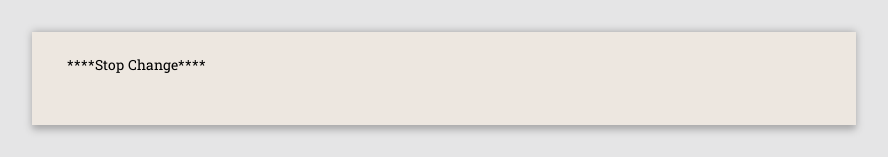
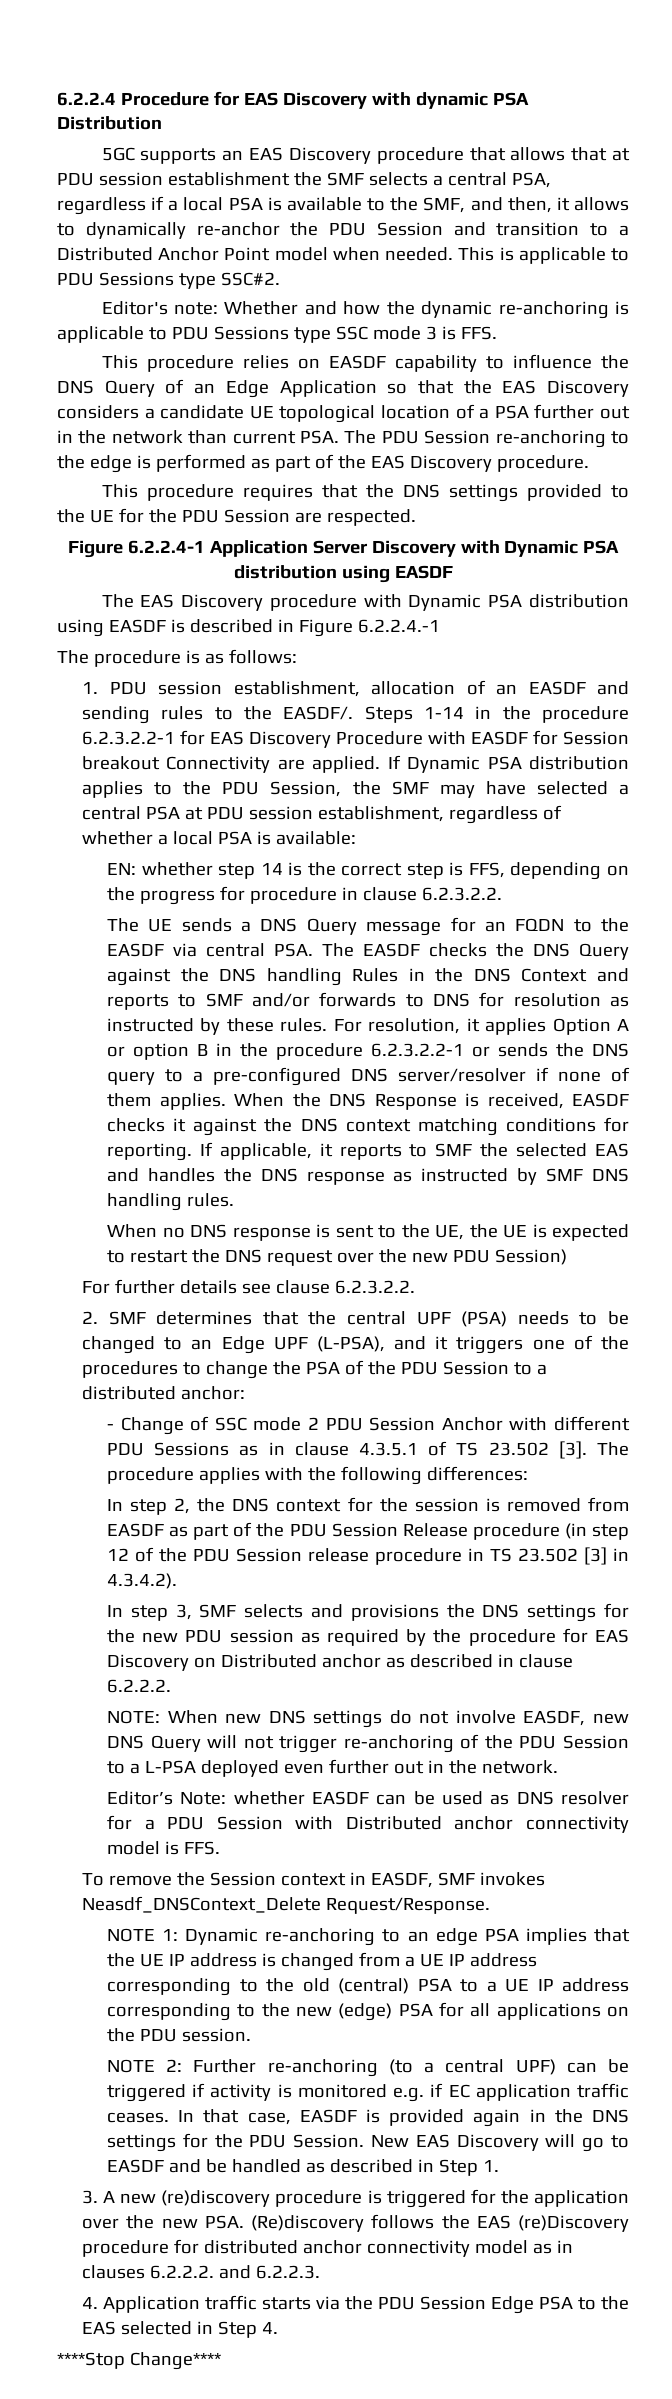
+ 6.2.2.4 Procedure for EAS Discovery with dynamic PSA Distribution
+ 5GC supports an EAS Discovery procedure that allows that at PDU session establishment the SMF selects a central PSA, regardless if a local PSA is available to the SMF, and then, it allows to dynamically re-anchor the PDU Session and transition to a Distributed Anchor Point model when needed. This is applicable to PDU Sessions type SSC#2.
+ Editor's note: Whether and how the dynamic re-anchoring is applicable to PDU Sessions type SSC mode 3 is FFS.
+ This procedure relies on EASDF capability to influence the DNS Query of an Edge Application so that the EAS Discovery considers a candidate UE topological location of a PSA further out in the network than current PSA. The PDU Session re-anchoring to the edge is performed as part of the EAS Discovery procedure.
+ This procedure requires that the DNS settings provided to the UE for the PDU Session are respected.
+ Figure 6.2.2.4-1 Application Server Discovery with Dynamic PSA distribution using EASDF
+ The EAS Discovery procedure with Dynamic PSA distribution using EASDF is described in Figure 6.2.2.4.-1
+ The procedure is as follows:
+ 1. PDU session establishment, allocation of an EASDF and sending rules to the EASDF/. Steps 1-14 in the procedure 6.2.3.2.2-1 for EAS Discovery Procedure with EASDF for Session breakout Connectivity are applied. If Dynamic PSA distribution applies to the PDU Session, the SMF may have selected a central PSA at PDU session establishment, regardless of whether a local PSA is available:
+ EN: whether step 14 is the correct step is FFS, depending on the progress for procedure in clause 6.2.3.2.2.
+ The UE sends a DNS Query message for an FQDN to the EASDF via central PSA. The EASDF checks the DNS Query against the DNS handling Rules in the DNS Context and reports to SMF and/or forwards to DNS for resolution as instructed by these rules. For resolution, it applies Option A or option B in the procedure 6.2.3.2.2-1 or sends the DNS query to a pre-configured DNS server/resolver if none of them applies. When the DNS Response is received, EASDF checks it against the DNS context matching conditions for reporting. If applicable, it reports to SMF the selected EAS and handles the DNS response as instructed by SMF DNS handling rules.
+ When no DNS response is sent to the UE, the UE is expected to restart the DNS request over the new PDU Session)
+ For further details see clause 6.2.3.2.2.
+ 2. SMF determines that the central UPF (PSA) needs to be changed to an Edge UPF (L-PSA), and it triggers one of the procedures to change the PSA of the PDU Session to a distributed anchor:
+ - Change of SSC mode 2 PDU Session Anchor with different PDU Sessions as in clause 4.3.5.1 of TS 23.502 [3]. The procedure applies with the following differences:
+ In step 2, the DNS context for the session is removed from EASDF as part of the PDU Session Release procedure (in step 12 of the PDU Session release procedure in TS 23.502 [3] in 4.3.4.2).
+ In step 3, SMF selects and provisions the DNS settings for the new PDU session as required by the procedure for EAS Discovery on Distributed anchor as described in clause 6.2.2.2.
+ NOTE: When new DNS settings do not involve EASDF, new DNS Query will not trigger re-anchoring of the PDU Session to a L-PSA deployed even further out in the network.
+ Editor’s Note: whether EASDF can be used as DNS resolver for a PDU Session with Distributed anchor connectivity model is FFS.
+ To remove the Session context in EASDF, SMF invokes Neasdf_DNSContext_Delete Request/Response.
+ NOTE 1: Dynamic re-anchoring to an edge PSA implies that the UE IP address is changed from a UE IP address corresponding to the old (central) PSA to a UE IP address corresponding to the new (edge) PSA for all applications on the PDU session.
+ NOTE 2: Further re-anchoring (to a central UPF) can be triggered if activity is monitored e.g. if EC application traffic ceases. In that case, EASDF is provided again in the DNS settings for the PDU Session. New EAS Discovery will go to EASDF and be handled as described in Step 1.
+ 3. A new (re)discovery procedure is triggered for the application over the new PSA. (Re)discovery follows the EAS (re)Discovery procedure for distributed anchor connectivity model as in clauses 6.2.2.2. and 6.2.2.3.
+ 4. Application traffic starts via the PDU Session Edge PSA to the EAS selected in Step 4.

